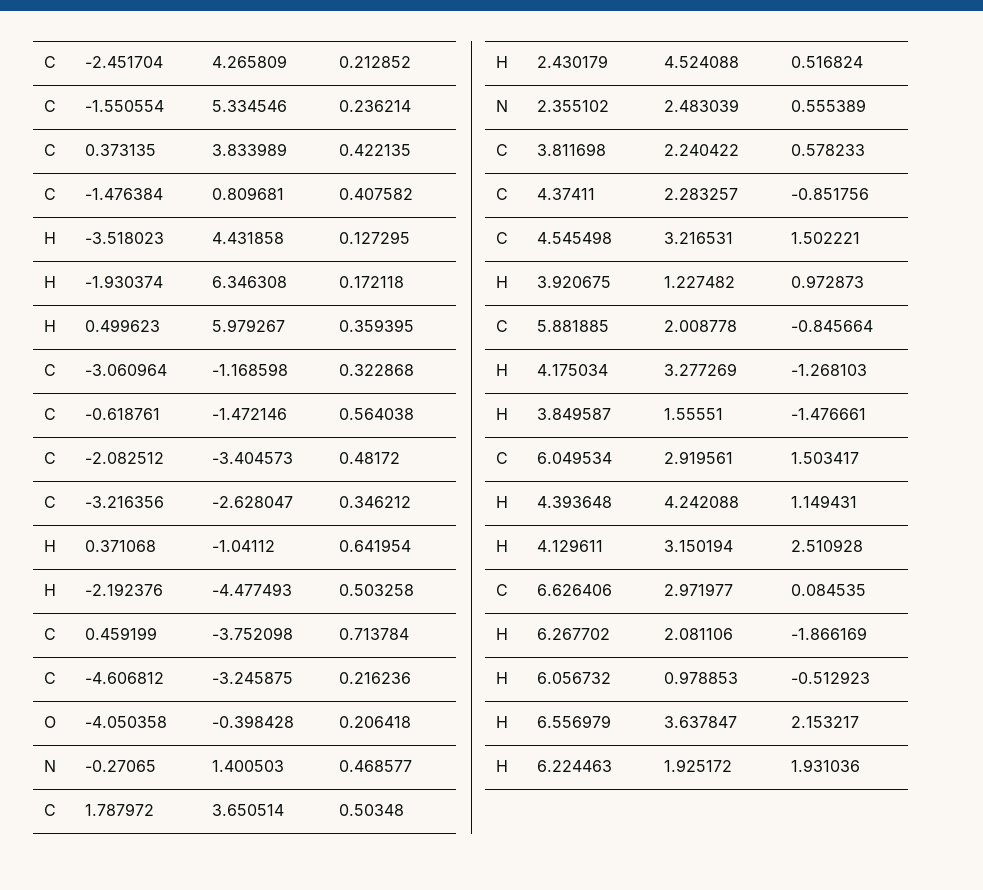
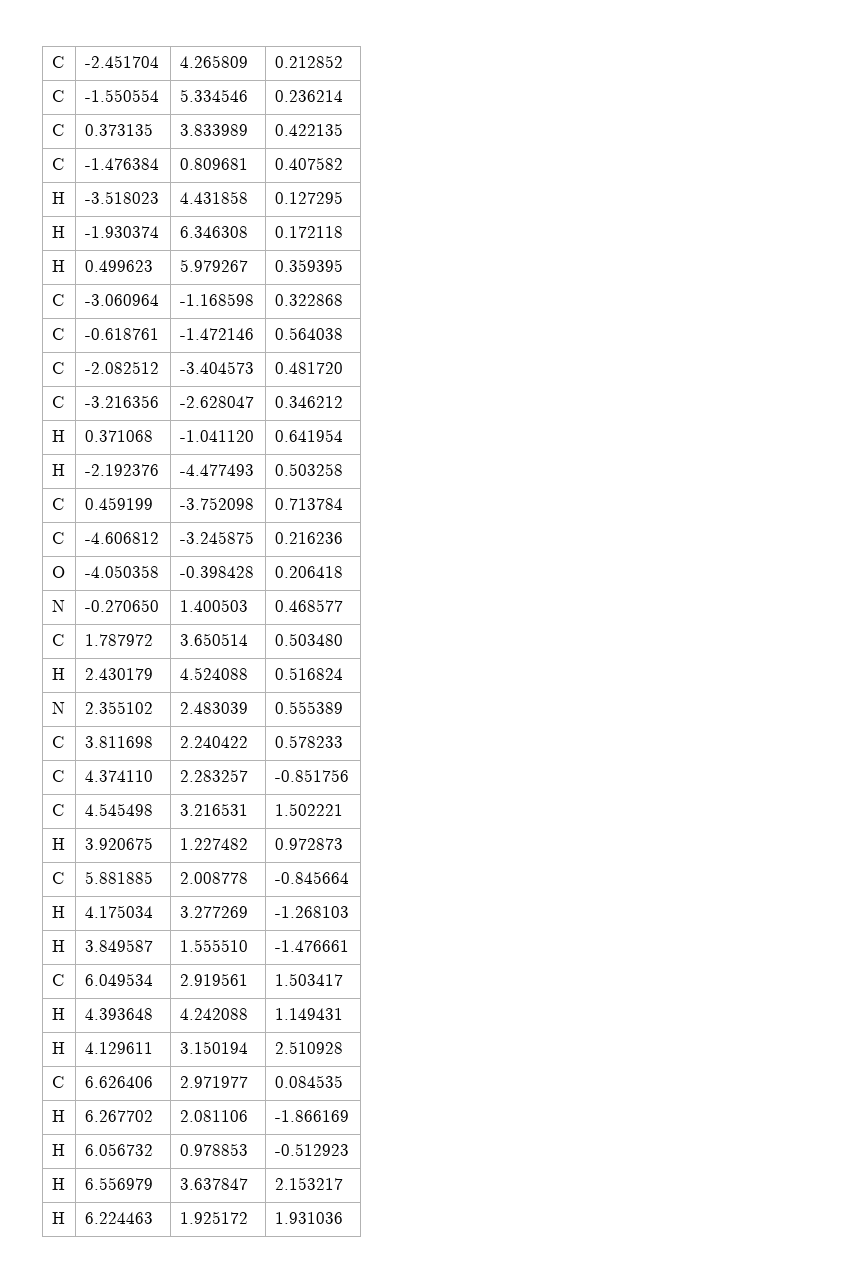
- C | -2.082512 | -3.404573 | 0.48172
+ C | -2.082512 | -3.404573 | 0.481720
- H | 0.371068 | -1.04112 | 0.641954
+ H | 0.371068 | -1.041120 | 0.641954
- N | -0.27065 | 1.400503 | 0.468577
+ N | -0.270650 | 1.400503 | 0.468577
- C | 1.787972 | 3.650514 | 0.50348
+ C | 1.787972 | 3.650514 | 0.503480
- C | 4.37411 | 2.283257 | -0.851756
+ C | 4.374110 | 2.283257 | -0.851756
- H | 3.849587 | 1.55551 | -1.476661
+ H | 3.849587 | 1.555510 | -1.476661

